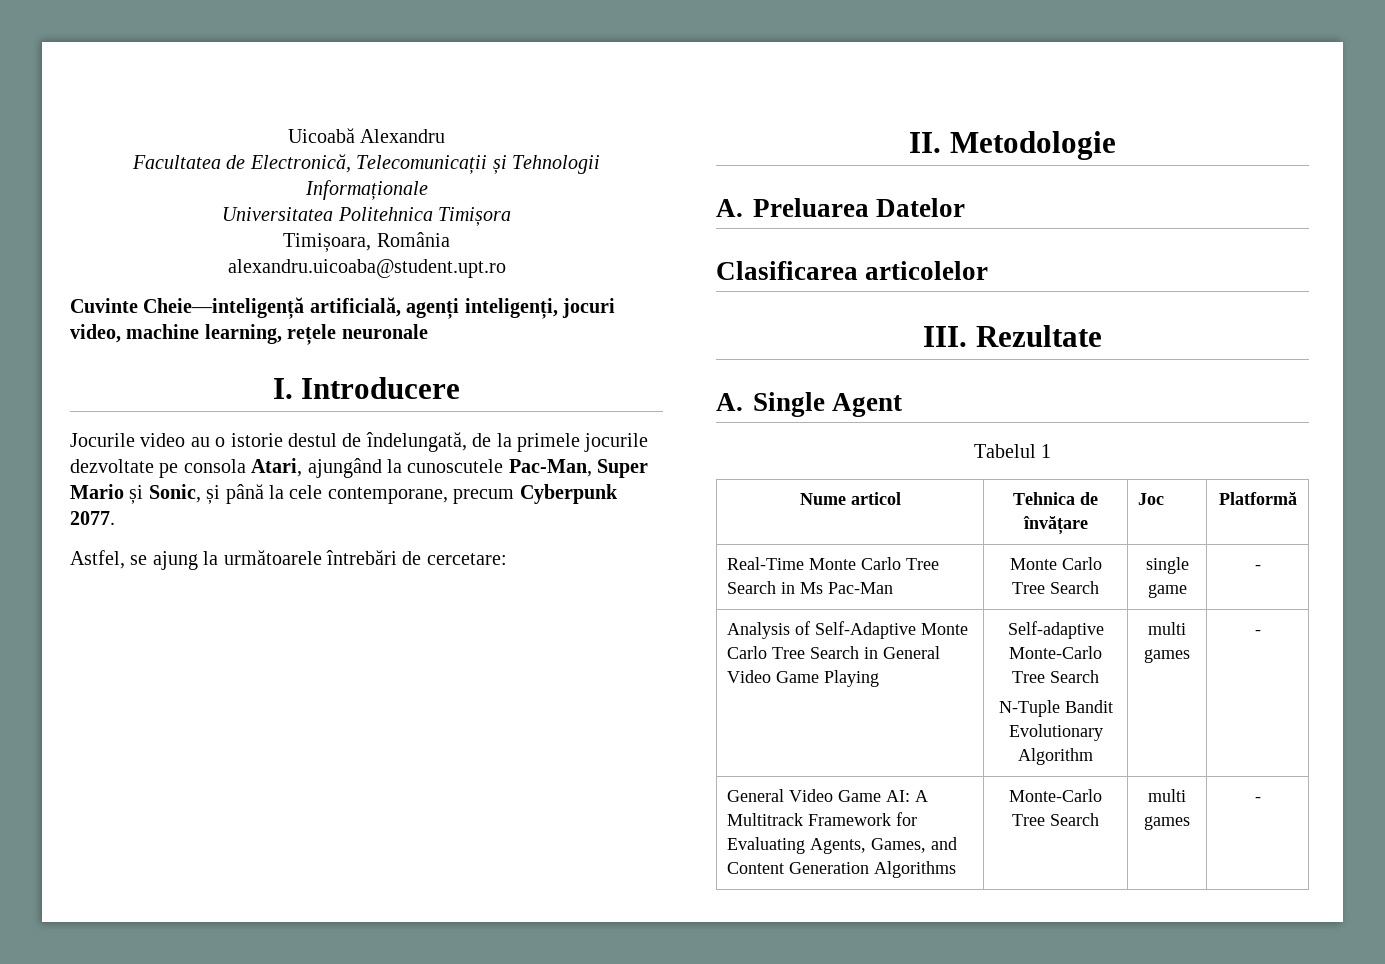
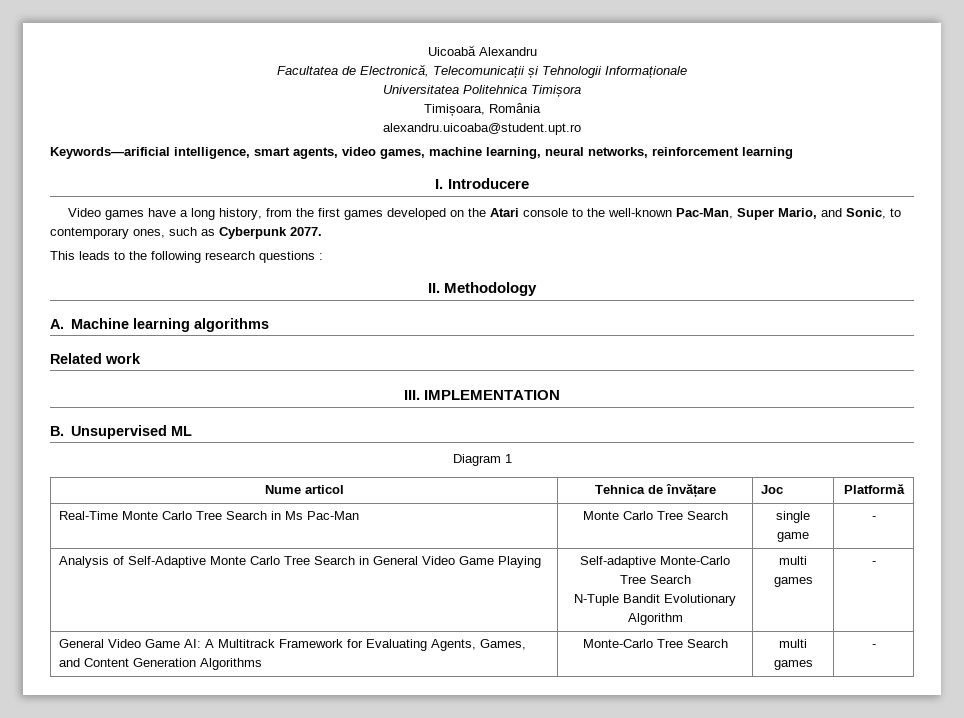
- Cuvinte Cheie—inteligență artificială, agenți inteligenți, jocuri video, machine learning, rețele neuronale
+ Keywords—arificial intelligence, smart agents, video games, machine learning, neural networks, reinforcement learning
  I. Introducere
- Jocurile video au o istorie destul de îndelungată, de la primele jocurile dezvoltate pe consola Atari, ajungând la cunoscutele Pac-Man, Super Mario și Sonic, și până la cele contemporane, precum Cyberpunk 2077.
- Astfel, se ajung la următoarele întrebări de cercetare:
+ Video games have a long history, from the first games developed on the Atari console to the well-known Pac-Man, Super Mario, and Sonic, to contemporary ones, such as Cyberpunk 2077.
+ This leads to the following research questions :
- II. Metodologie
- A. Preluarea Datelor
- Clasificarea articolelor
- III. Rezultate
- A. Single Agent
- Tabelul 1
+ II. Methodology
+ A. Machine learning algorithms
+ Related work
+ III. IMPLEMENTATION
+ B. Unsupervised ML
+ Diagram 1

